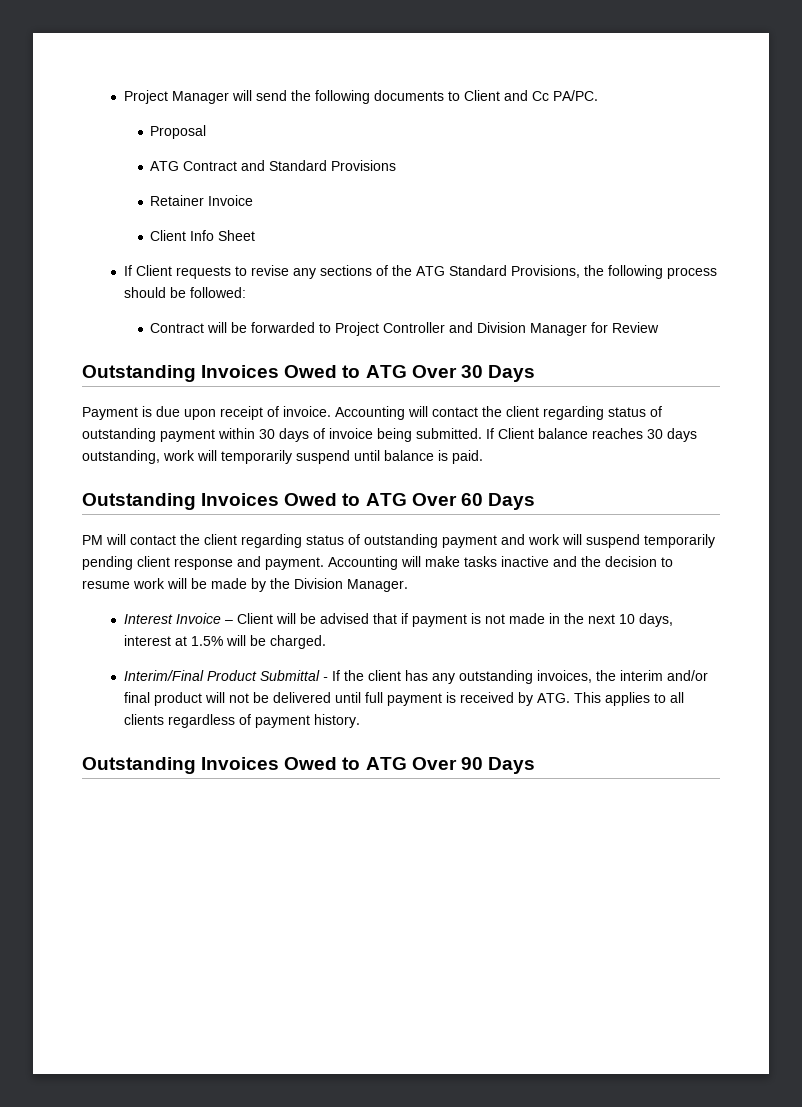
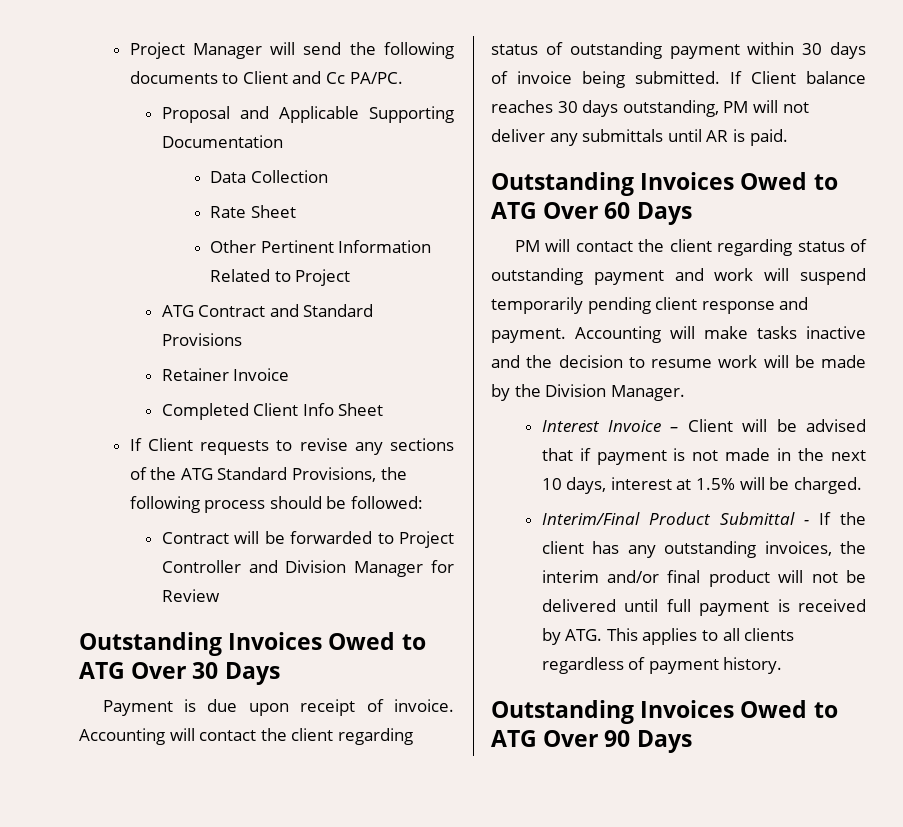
- Proposal
+ Proposal and Applicable Supporting Documentation
+ Data Collection
+ Rate Sheet
+ Other Pertinent Information Related to Project
- Client Info Sheet
+ Completed Client Info Sheet
- If Client balance reaches 30 days outstanding, work will temporarily suspend until balance is paid.
+ If Client balance reaches 30 days outstanding, PM will not deliver any submittals until AR is paid.

